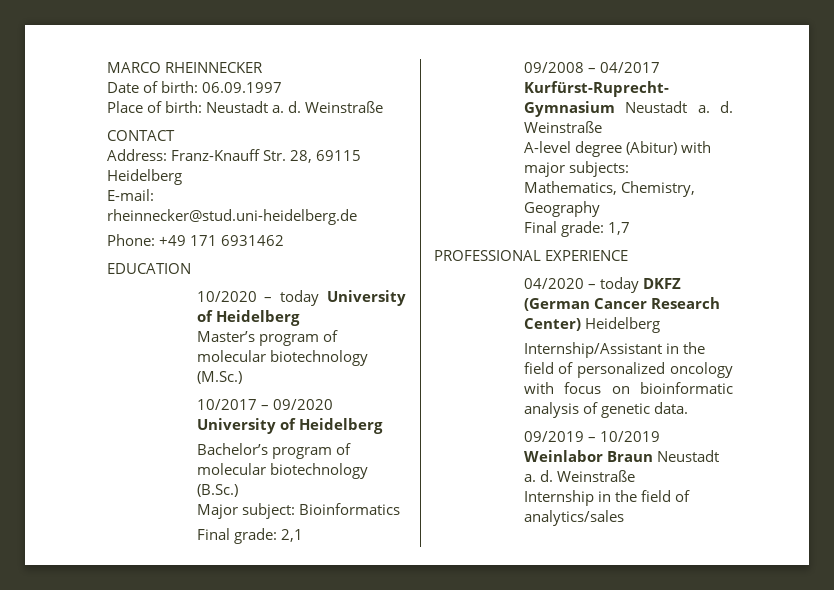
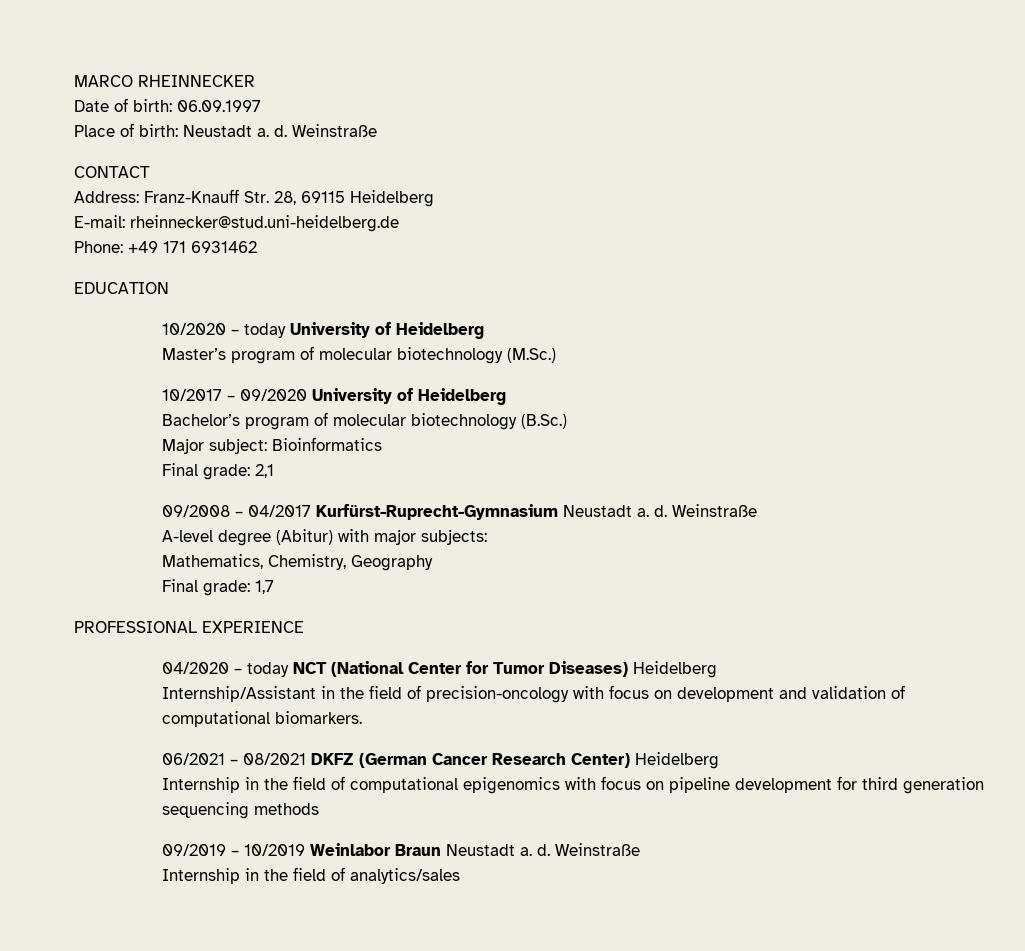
- 04/2020 – today DKFZ (German Cancer Research Center) Heidelberg
+ 04/2020 – today NCT (National Center for Tumor Diseases) Heidelberg
+ Internship/Assistant in the field of precision-oncology with focus on development and validation of computational biomarkers.
+ 06/2021 – 08/2021 DKFZ (German Cancer Research Center) Heidelberg
- Internship/Assistant in the field of personalized oncology with focus on bioinformatic analysis of genetic data.
+ Internship in the field of computational epigenomics with focus on pipeline development for third generation sequencing methods

